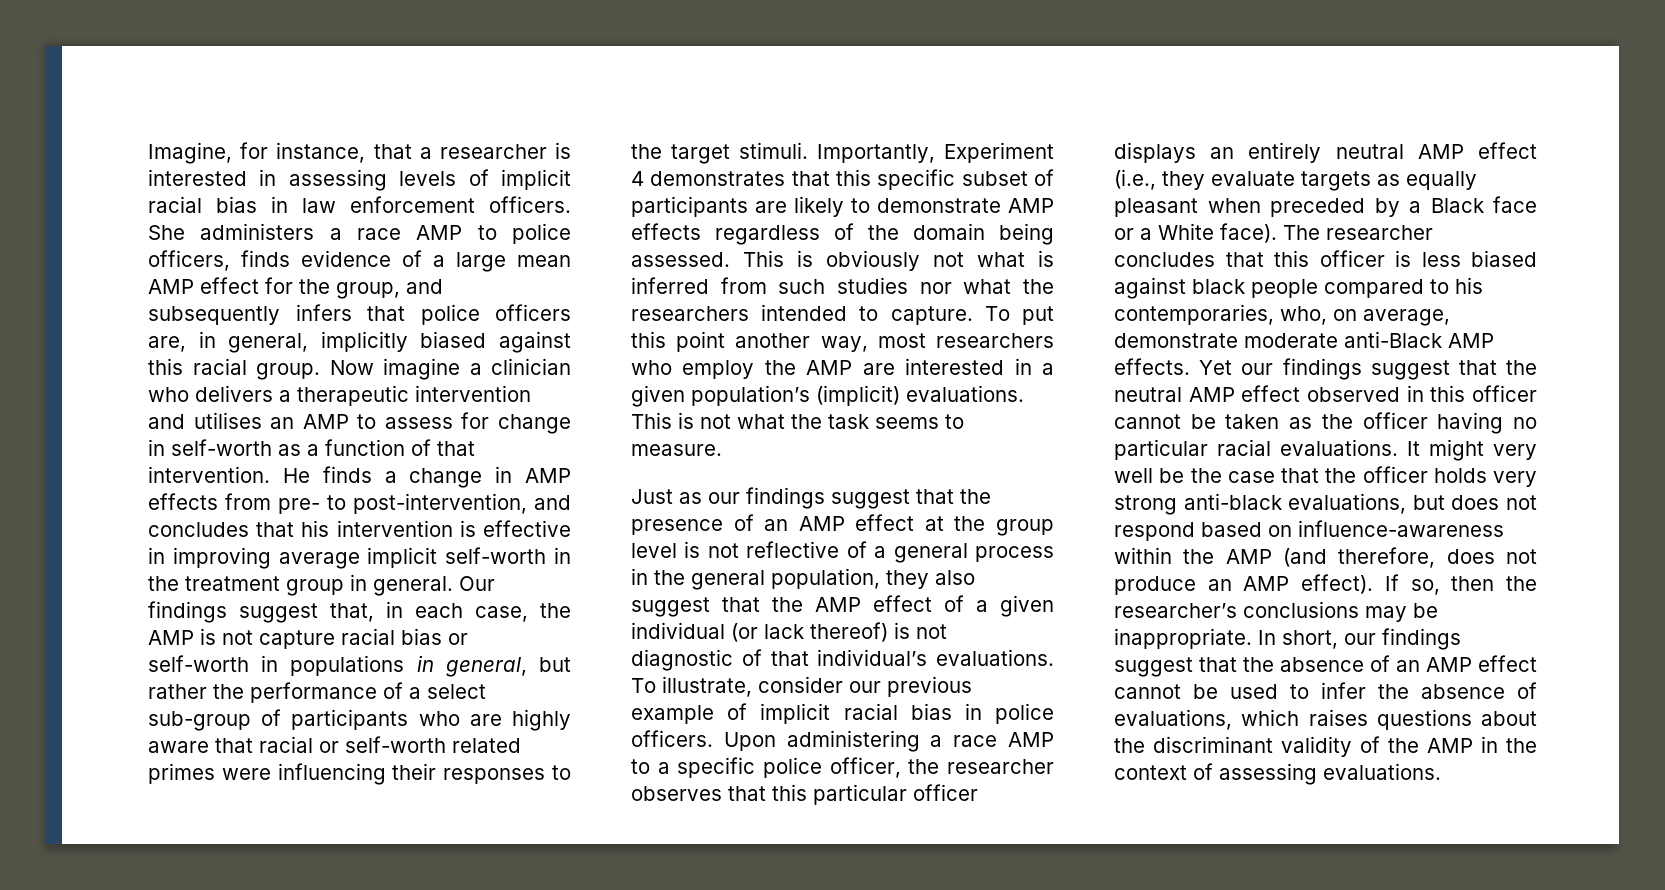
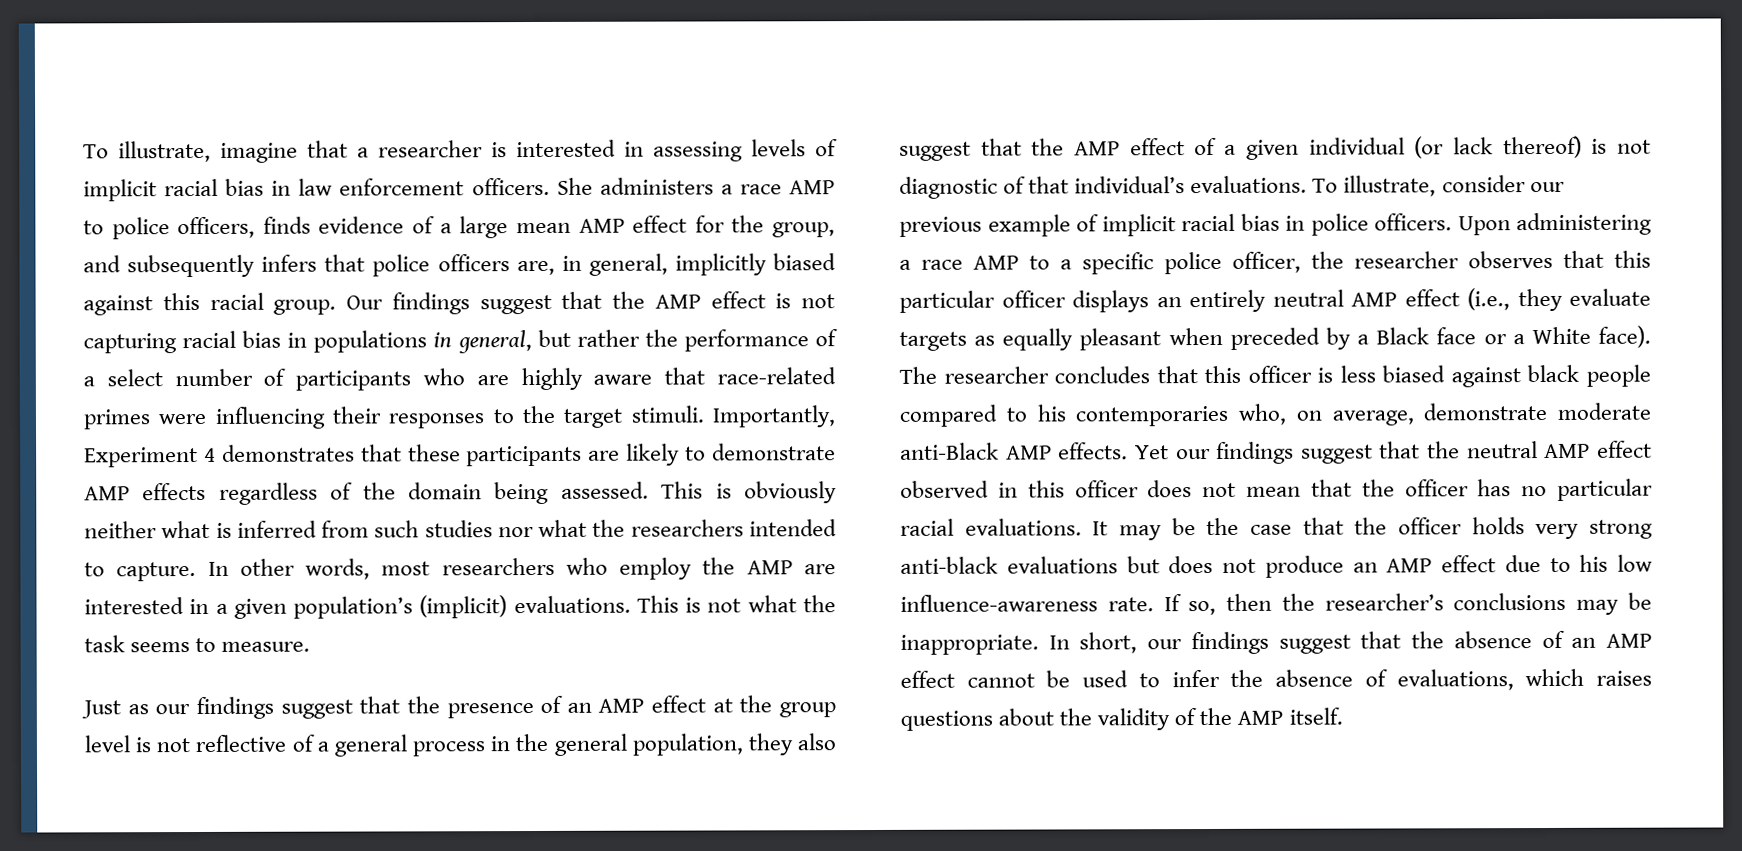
- Imagine, for instance, that a researcher is interested in assessing levels of implicit racial bias in law enforcement officers.
+ To illustrate, imagine that a researcher is interested in assessing levels of implicit racial bias in law enforcement officers.
- Now imagine a clinician who delivers a therapeutic intervention and utilises an AMP to assess for change in self-worth as a function of that intervention. He finds a change in AMP effects from pre- to post-intervention, and concludes that his intervention is effective in improving average implicit self-worth in the treatment group in general. Our findings suggest that, in each case, the AMP is not capture racial bias or self-worth in populations in general, but rather the performance of a select sub-group of participants who are highly aware that racial or self-worth related primes were influencing their responses to the target stimuli.
+ Our findings suggest that the AMP effect is not capturing racial bias in populations in general, but rather the performance of a select number of participants who are highly aware that race-related primes were influencing their responses to the target stimuli.
- Importantly, Experiment 4 demonstrates that this specific subset of participants are likely to demonstrate AMP effects regardless of the domain being assessed.
+ Importantly, Experiment 4 demonstrates that these participants are likely to demonstrate AMP effects regardless of the domain being assessed.
- This is obviously not what is inferred from such studies nor what the researchers intended to capture.
+ This is obviously neither what is inferred from such studies nor what the researchers intended to capture.
- To put this point another way, most researchers who employ the AMP are interested in a given population’s (implicit) evaluations.
+ In other words, most researchers who employ the AMP are interested in a given population’s (implicit) evaluations.
- The researcher concludes that this officer is less biased against black people compared to his contemporaries, who, on average, demonstrate moderate anti-Black AMP effects.
+ The researcher concludes that this officer is less biased against black people compared to his contemporaries who, on average, demonstrate moderate anti-Black AMP effects.
- Yet our findings suggest that the neutral AMP effect observed in this officer cannot be taken as the officer having no particular racial evaluations.
+ Yet our findings suggest that the neutral AMP effect observed in this officer does not mean that the officer has no particular racial evaluations.
- It might very well be the case that the officer holds very strong anti-black evaluations, but does not respond based on influence-awareness within the AMP (and therefore, does not produce an AMP effect).
+ It may be the case that the officer holds very strong anti-black evaluations but does not produce an AMP effect due to his low influence-awareness rate.
- In short, our findings suggest that the absence of an AMP effect cannot be used to infer the absence of evaluations, which raises questions about the discriminant validity of the AMP in the context of assessing evaluations.
+ In short, our findings suggest that the absence of an AMP effect cannot be used to infer the absence of evaluations, which raises questions about the validity of the AMP itself.

